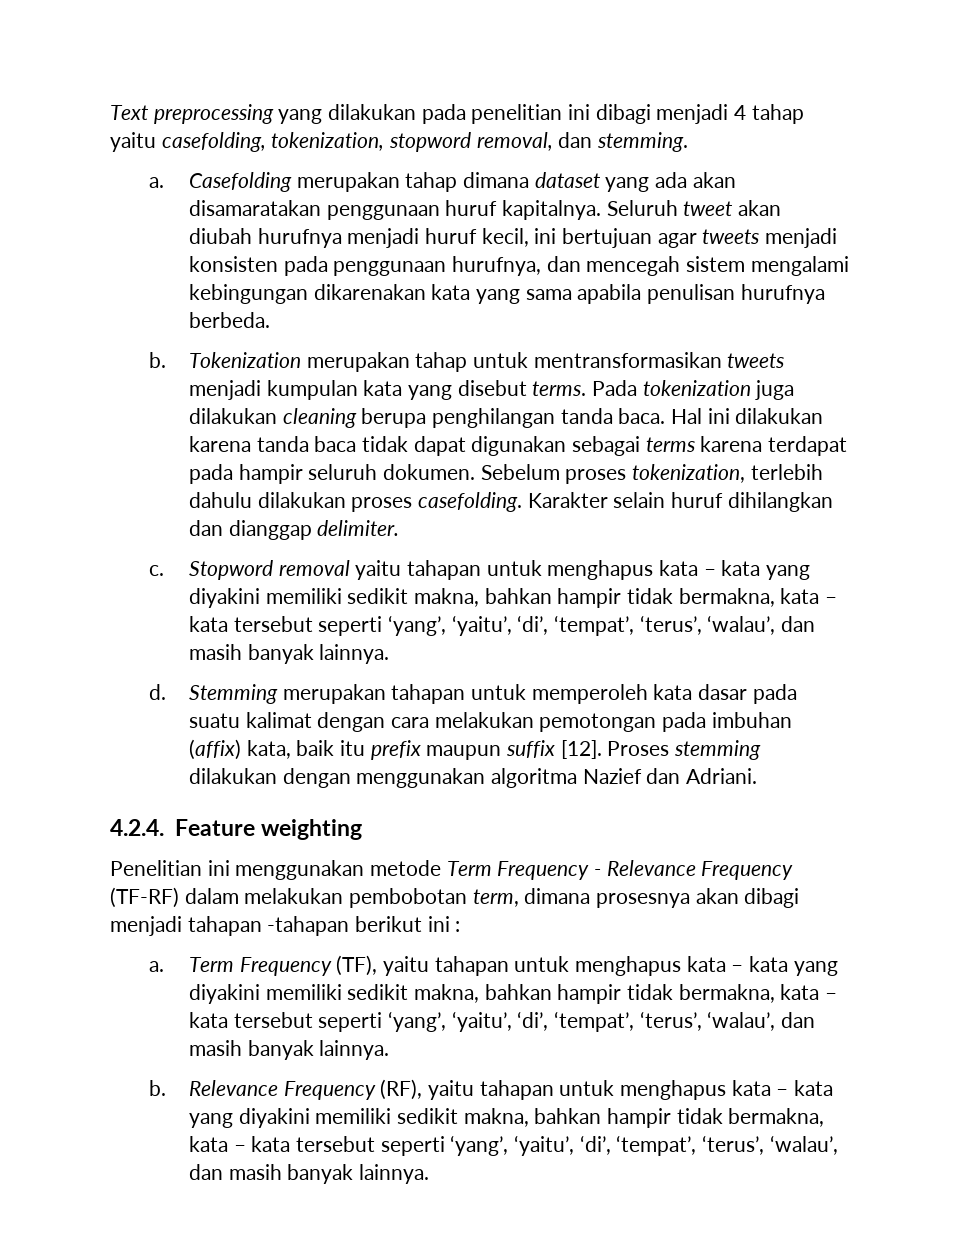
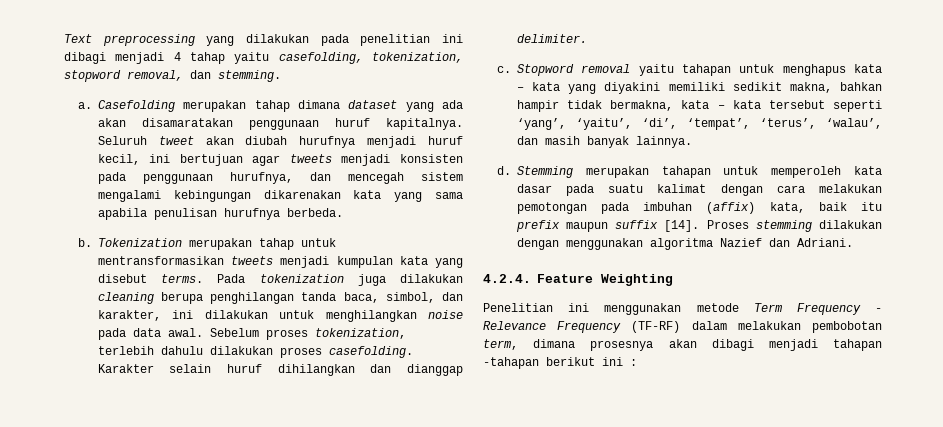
- Pada tokenization juga dilakukan cleaning berupa penghilangan tanda baca. Hal ini dilakukan karena tanda baca tidak dapat digunakan sebagai terms karena terdapat pada hampir seluruh dokumen.
+ Pada tokenization juga dilakukan cleaning berupa penghilangan tanda baca, simbol, dan karakter, ini dilakukan untuk menghilangkan noise pada data awal.
- Stemming merupakan tahapan untuk memperoleh kata dasar pada suatu kalimat dengan cara melakukan pemotongan pada imbuhan (affix) kata, baik itu prefix maupun suffix [12].
+ Stemming merupakan tahapan untuk memperoleh kata dasar pada suatu kalimat dengan cara melakukan pemotongan pada imbuhan (affix) kata, baik itu prefix maupun suffix [14].
- 4.2.4. Feature weighting
+ 4.2.4. Feature Weighting
- a. Term Frequency (TF), yaitu tahapan untuk menghapus kata – kata yang diyakini memiliki sedikit makna, bahkan hampir tidak bermakna, kata – kata tersebut seperti ‘yang’, ‘yaitu’, ‘di’, ‘tempat’, ‘terus’, ‘walau’, dan masih banyak lainnya.
- b. Relevance Frequency (RF), yaitu tahapan untuk menghapus kata – kata yang diyakini memiliki sedikit makna, bahkan hampir tidak bermakna, kata – kata tersebut seperti ‘yang’, ‘yaitu’, ‘di’, ‘tempat’, ‘terus’, ‘walau’, dan masih banyak lainnya.

